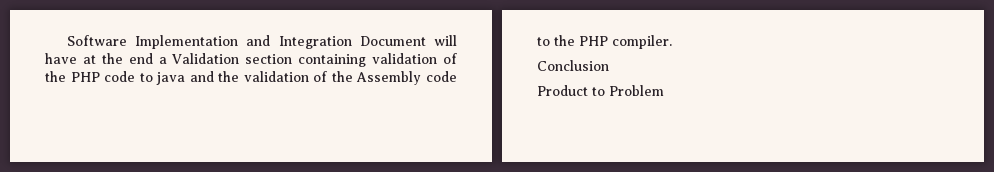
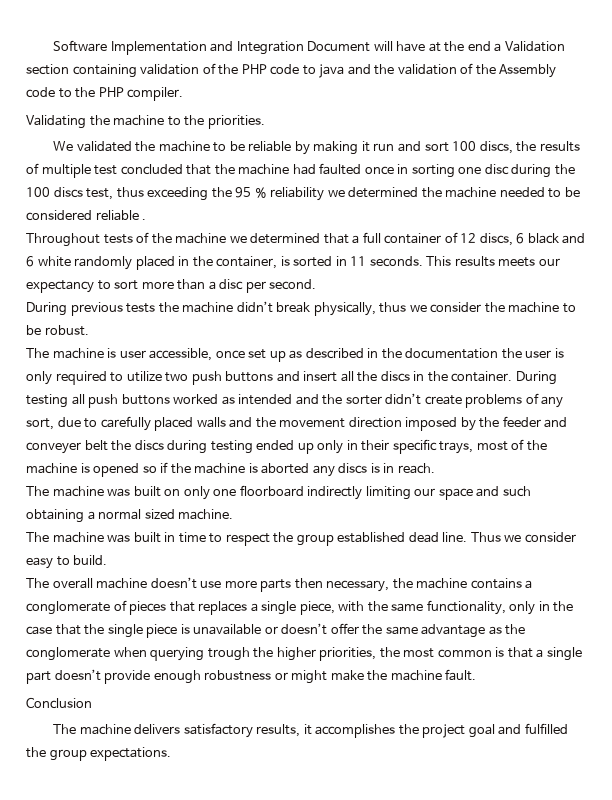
+ Validating the machine to the priorities.
+ We validated the machine to be reliable by making it run and sort 100 discs, the results of multiple test concluded that the machine had faulted once in sorting one disc during the 100 discs test, thus exceeding the 95 % reliability we determined the machine needed to be considered reliable .
+ Throughout tests of the machine we determined that a full container of 12 discs, 6 black and 6 white randomly placed in the container, is sorted in 11 seconds. This results meets our expectancy to sort more than a disc per second.
+ During previous tests the machine didn’t break physically, thus we consider the machine to be robust.
+ The machine is user accessible, once set up as described in the documentation the user is only required to utilize two push buttons and insert all the discs in the container. During testing all push buttons worked as intended and the sorter didn’t create problems of any sort, due to carefully placed walls and the movement direction imposed by the feeder and conveyer belt the discs during testing ended up only in their specific trays, most of the machine is opened so if the machine is aborted any discs is in reach.
+ The machine was built on only one floorboard indirectly limiting our space and such obtaining a normal sized machine.
+ The machine was built in time to respect the group established dead line. Thus we consider easy to build.
+ The overall machine doesn’t use more parts then necessary, the machine contains a conglomerate of pieces that replaces a single piece, with the same functionality, only in the case that the single piece is unavailable or doesn’t offer the same advantage as the conglomerate when querying trough the higher priorities, the most common is that a single part doesn’t provide enough robustness or might make the machine fault.
  Conclusion
- Product to Problem
+ The machine delivers satisfactory results, it accomplishes the project goal and fulfilled the group expectations.

